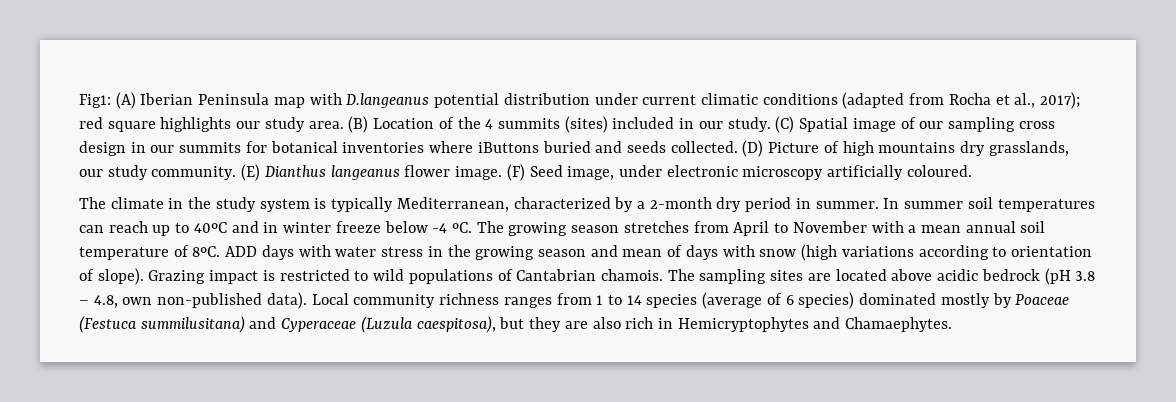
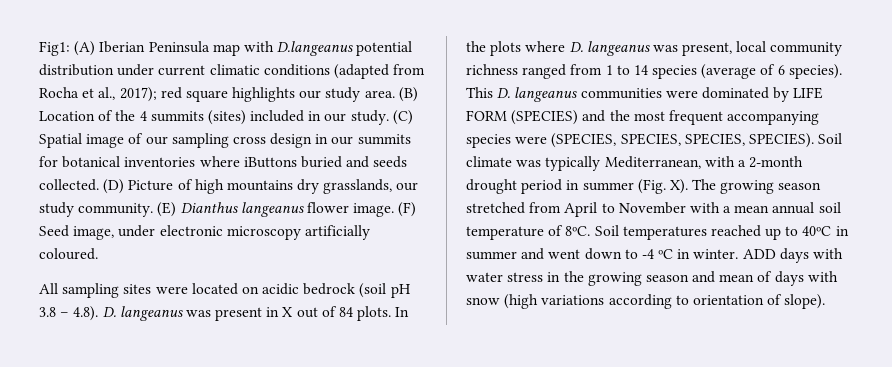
- The climate in the study system is typically Mediterranean, characterized by a 2-month dry period in summer. In summer soil temperatures can reach up to 40ºC and in winter freeze below -4 ºC. The growing season stretches from April to November with a mean annual soil temperature of 8ºC.
+ All sampling sites were located on acidic bedrock (soil pH 3.8 – 4.8). D. langeanus was present in X out of 84 plots. In the plots where D. langeanus was present, local community richness ranged from 1 to 14 species (average of 6 species). This D. langeanus communities were dominated by LIFE FORM (SPECIES) and the most frequent accompanying species were (SPECIES, SPECIES, SPECIES, SPECIES). Soil climate was typically Mediterranean, with a 2-month drought period in summer (Fig. X). The growing season stretched from April to November with a mean annual soil temperature of 8ºC.
+ Soil temperatures reached up to 40ºC in summer and went down to -4 ºC in winter.
- Grazing impact is restricted to wild populations of Cantabrian chamois. The sampling sites are located above acidic bedrock (pH 3.8 – 4.8, own non-published data). Local community richness ranges from 1 to 14 species (average of 6 species) dominated mostly by Poaceae (Festuca summilusitana) and Cyperaceae (Luzula caespitosa), but they are also rich in Hemicryptophytes and Chamaephytes.

